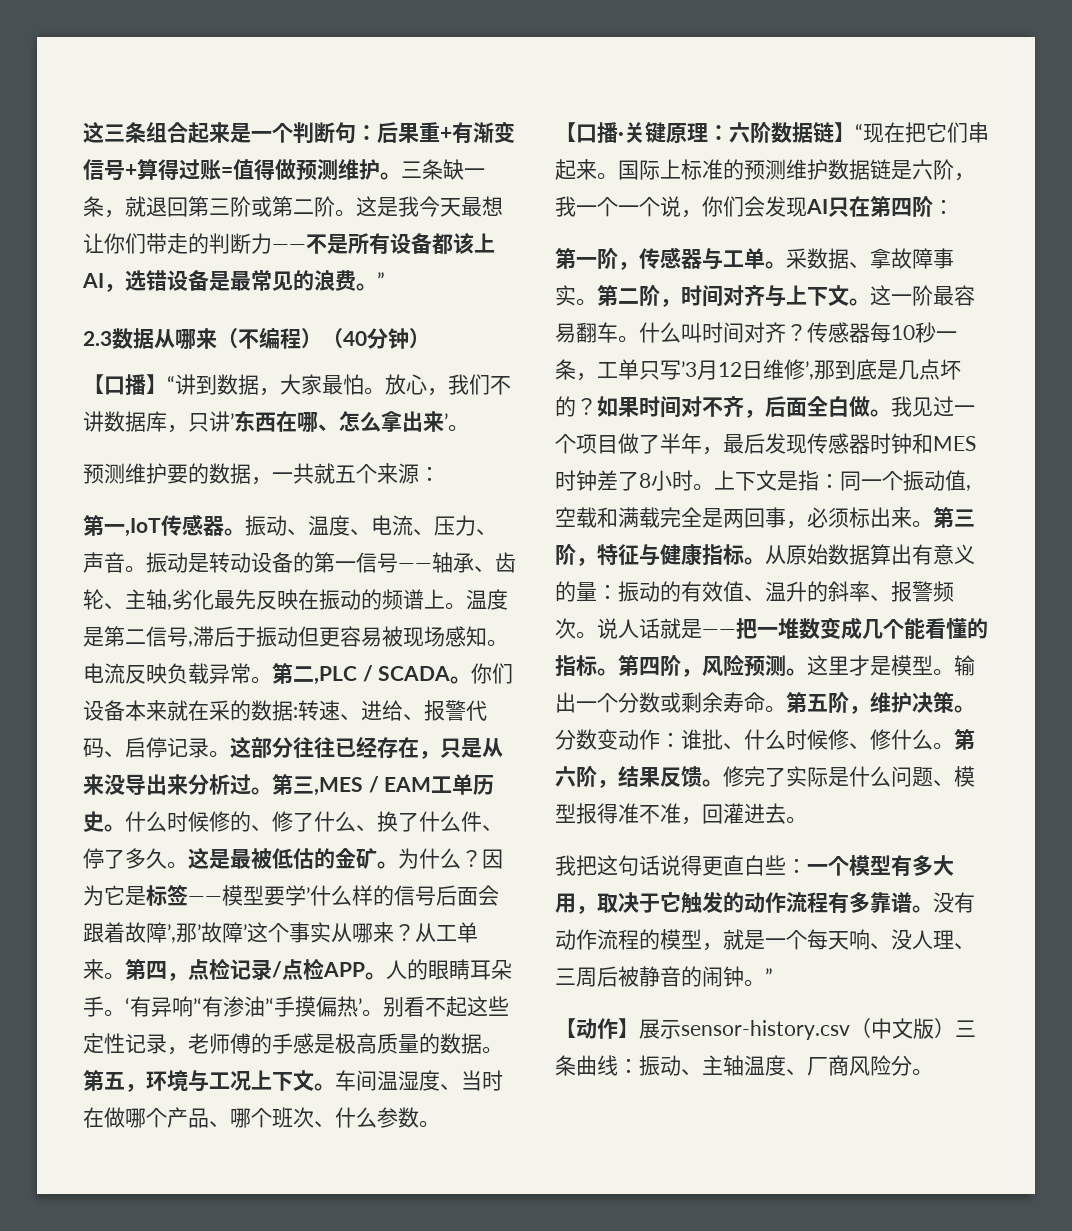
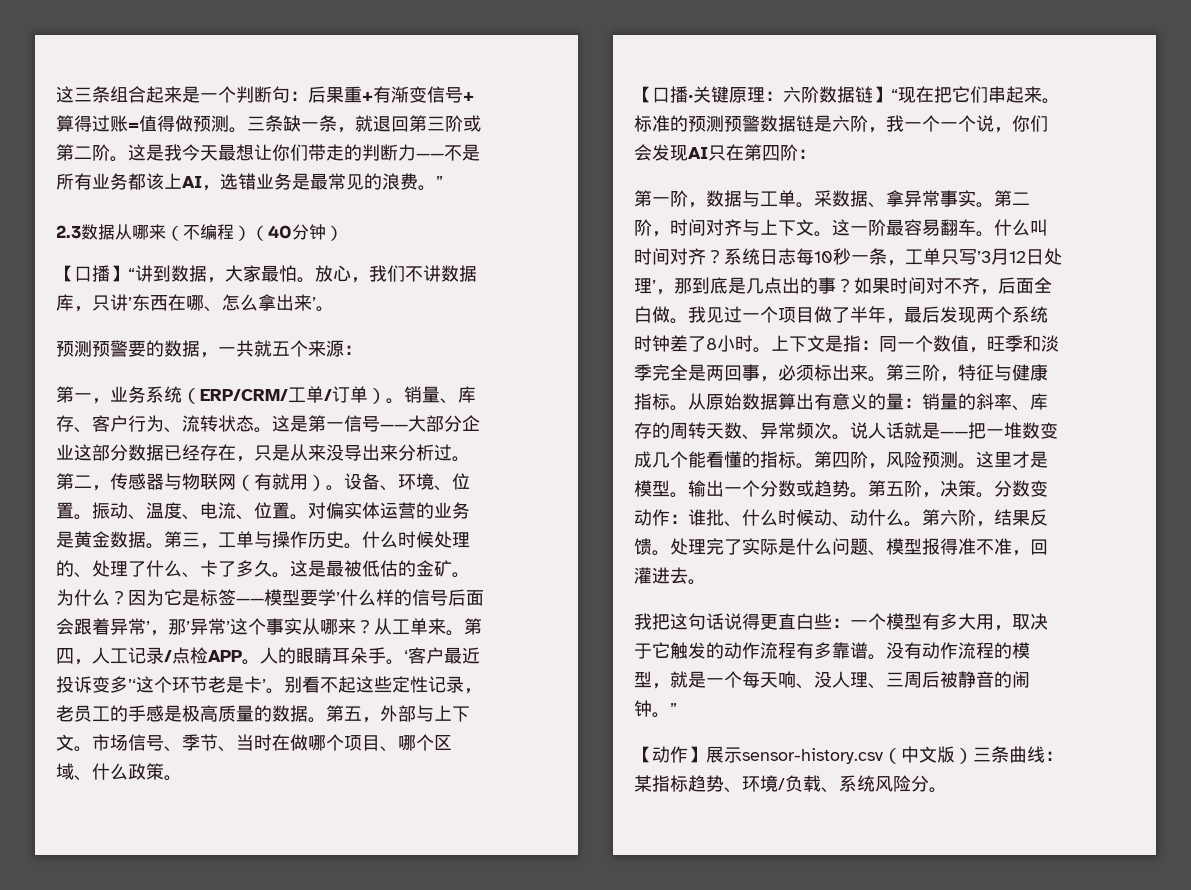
- 这三条组合起来是一个判断句：后果重+有渐变信号+算得过账=值得做预测维护。
+ 这三条组合起来是一个判断句：后果重+有渐变信号+算得过账=值得做预测。
- 这是我今天最想让你们带走的判断力——不是所有设备都该上AI，选错设备是最常见的浪费。”
+ 这是我今天最想让你们带走的判断力——不是所有业务都该上AI，选错业务是最常见的浪费。”
- 预测维护要的数据，一共就五个来源：
+ 预测预警要的数据，一共就五个来源：
- 第一,IoT传感器。振动、温度、电流、压力、声音。振动是转动设备的第一信号——轴承、齿轮、主轴,劣化最先反映在振动的频谱上。温度是第二信号,滞后于振动但更容易被现场感知。电流反映负载异常。第二,PLC / SCADA。你们设备本来就在采的数据:转速、进给、报警代码、启停记录。这部分往往已经存在，只是从来没导出来分析过。
+ 第一，业务系统（ERP/CRM/工单/订单）。销量、库存、客户行为、流转状态。这是第一信号——大部分企业这部分数据已经存在，只是从来没导出来分析过。
- 第三,MES / EAM工单历史。什么时候修的、修了什么、换了什么件、停了多久。
+ 第二，传感器与物联网（有就用）。设备、环境、位置。振动、温度、电流、位置。对偏实体运营的业务是黄金数据。第三，工单与操作历史。什么时候处理的、处理了什么、卡了多久。
- 因为它是标签——模型要学’什么样的信号后面会跟着故障’,那’故障’这个事实从哪来？
+ 因为它是标签——模型要学’什么样的信号后面会跟着异常’，那’异常’这个事实从哪来？
- 第四，点检记录/点检APP。
+ 第四，人工记录/点检APP。
- ‘有异响’‘有渗油’‘手摸偏热’。
+ ‘客户最近投诉变多’‘这个环节老是卡’。
- 别看不起这些定性记录，老师傅的手感是极高质量的数据。
+ 别看不起这些定性记录，老员工的手感是极高质量的数据。
- 第五，环境与工况上下文。车间温湿度、当时在做哪个产品、哪个班次、什么参数。
+ 第五，外部与上下文。市场信号、季节、当时在做哪个项目、哪个区域、什么政策。
- 国际上标准的预测维护数据链是六阶，我一个一个说，你们会发现AI只在第四阶：
+ 标准的预测预警数据链是六阶，我一个一个说，你们会发现AI只在第四阶：
- 第一阶，传感器与工单。
+ 第一阶，数据与工单。
- 采数据、拿故障事实。
+ 采数据、拿异常事实。
- 传感器每10秒一条，工单只写’3月12日维修’,那到底是几点坏的？
+ 系统日志每10秒一条，工单只写’3月12日处理’，那到底是几点出的事？
- 我见过一个项目做了半年，最后发现传感器时钟和MES时钟差了8小时。
+ 我见过一个项目做了半年，最后发现两个系统时钟差了8小时。
- 上下文是指：同一个振动值,空载和满载完全是两回事，必须标出来。
+ 上下文是指：同一个数值，旺季和淡季完全是两回事，必须标出来。
- 从原始数据算出有意义的量：振动的有效值、温升的斜率、报警频次。
+ 从原始数据算出有意义的量：销量的斜率、库存的周转天数、异常频次。
- 输出一个分数或剩余寿命。
+ 输出一个分数或趋势。
- 第五阶，维护决策。
+ 第五阶，决策。
- 分数变动作：谁批、什么时候修、修什么。
+ 分数变动作：谁批、什么时候动、动什么。
- 修完了实际是什么问题、模型报得准不准，回灌进去。
+ 处理完了实际是什么问题、模型报得准不准，回灌进去。
- 【动作】展示sensor-history.csv（中文版）三条曲线：振动、主轴温度、厂商风险分。
+ 【动作】展示sensor-history.csv（中文版）三条曲线：某指标趋势、环境/负载、系统风险分。

